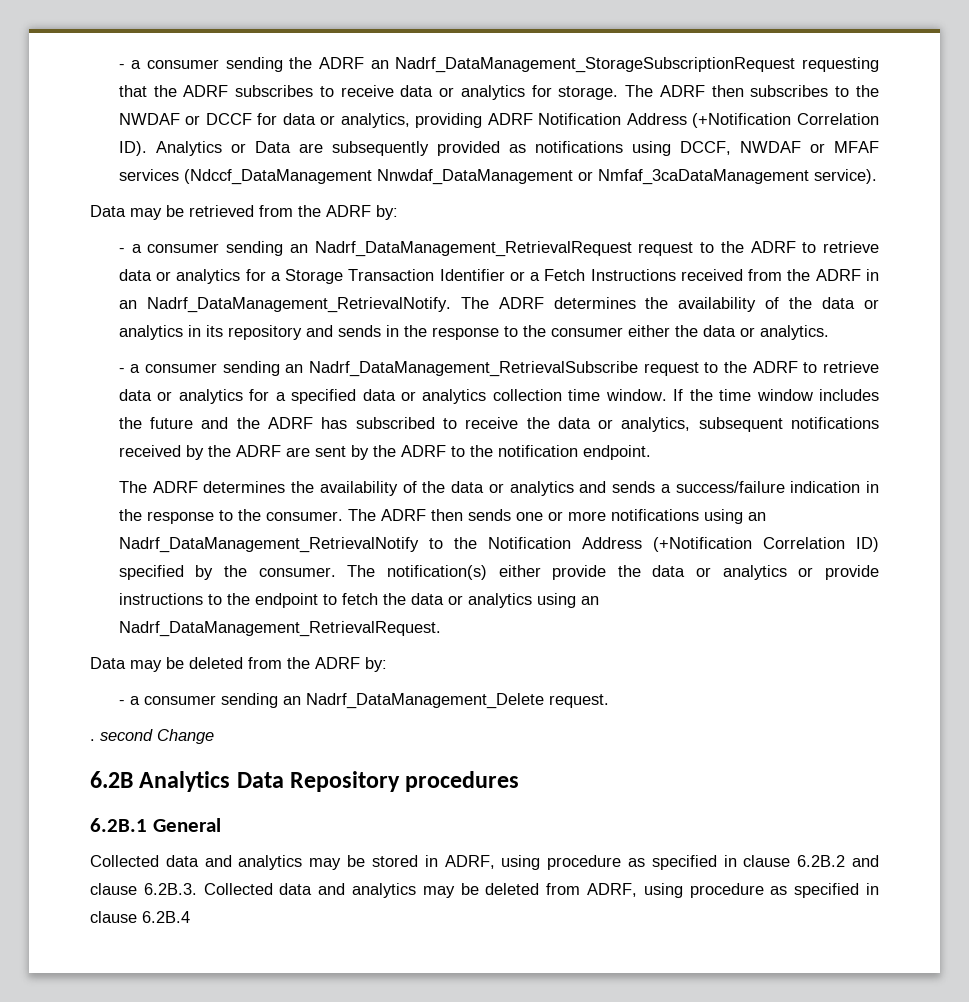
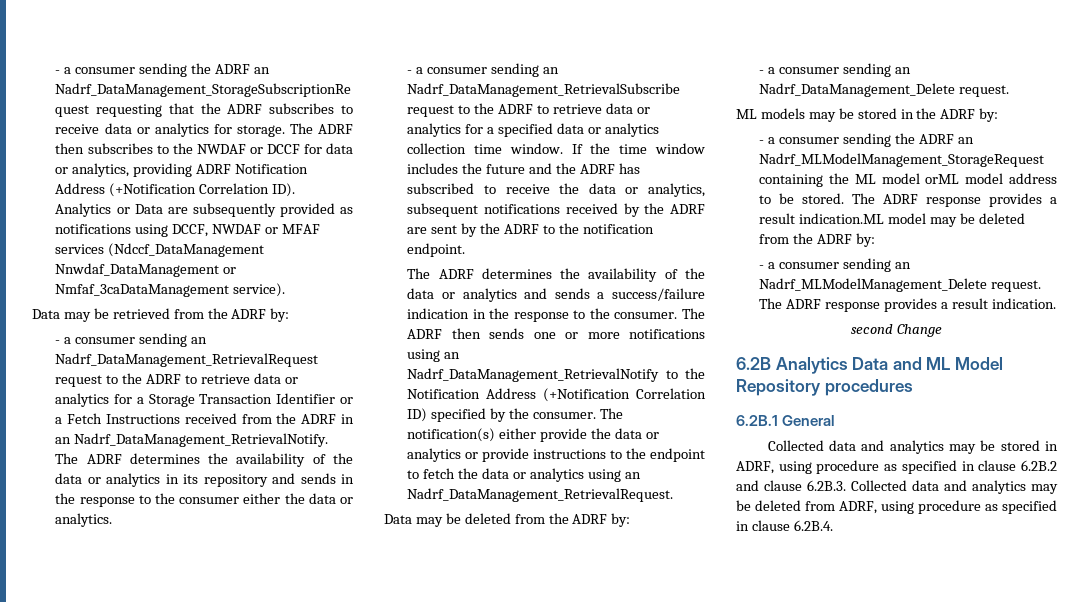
- . second Change
+ ML models may be stored in the ADRF by:
+ - a consumer sending the ADRF an Nadrf_MLModelManagement_StorageRequest containing the ML model orML model address to be stored. The ADRF response provides a result indication.ML model may be deleted from the ADRF by:
+ - a consumer sending an Nadrf_MLModelManagement_Delete request. The ADRF response provides a result indication.
+ second Change
- 6.2B Analytics Data Repository procedures
+ 6.2B Analytics Data and ML Model Repository procedures
- Collected data and analytics may be stored in ADRF, using procedure as specified in clause 6.2B.2 and clause 6.2B.3. Collected data and analytics may be deleted from ADRF, using procedure as specified in clause 6.2B.4
+ Collected data and analytics may be stored in ADRF, using procedure as specified in clause 6.2B.2 and clause 6.2B.3. Collected data and analytics may be deleted from ADRF, using procedure as specified in clause 6.2B.4.

